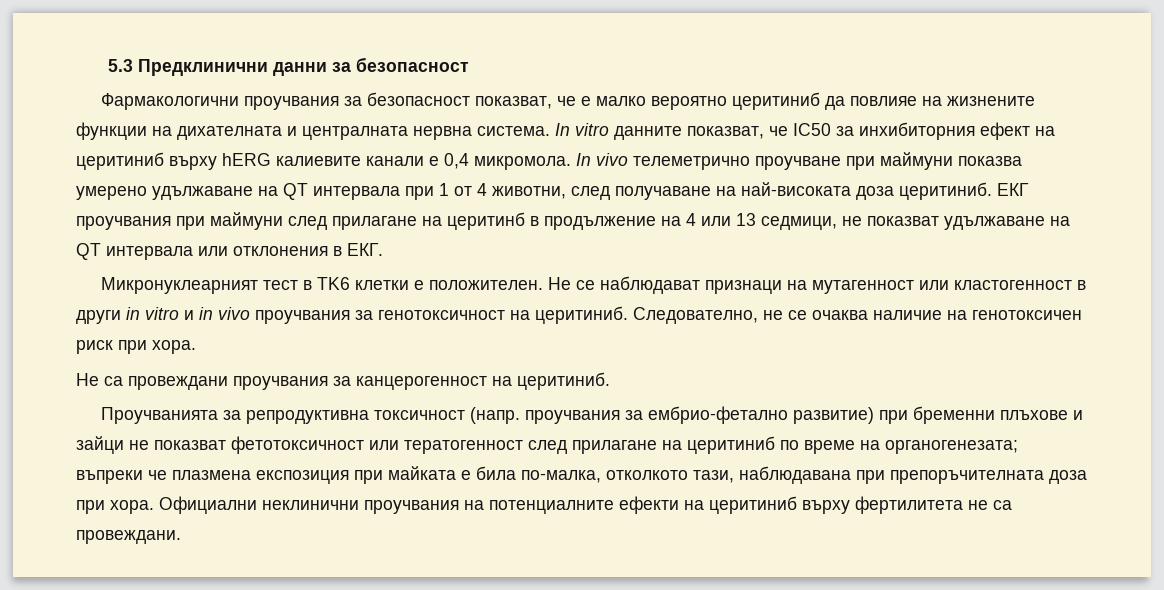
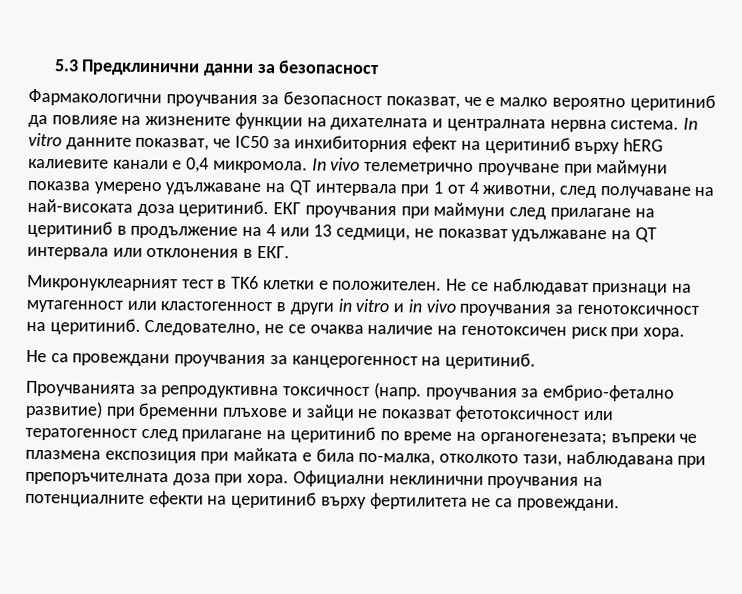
- ЕКГ проучвания при маймуни след прилагане на церитинб в продължение на 4 или 13 седмици, не показват удължаване на QT интервала или отклонения в ЕКГ.
+ ЕКГ проучвания при маймуни след прилагане на церитиниб в продължение на 4 или 13 седмици, не показват удължаване на QT интервала или отклонения в ЕКГ.

